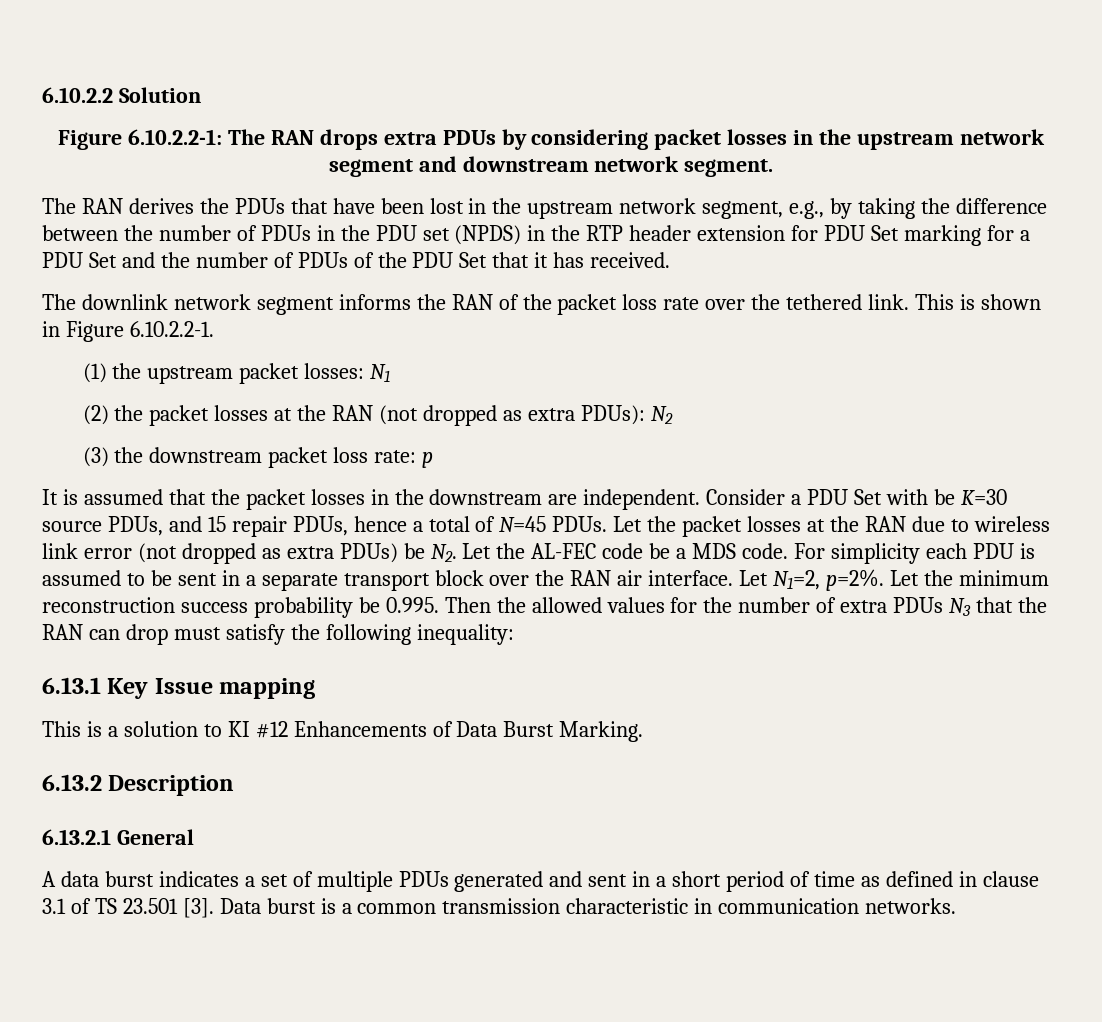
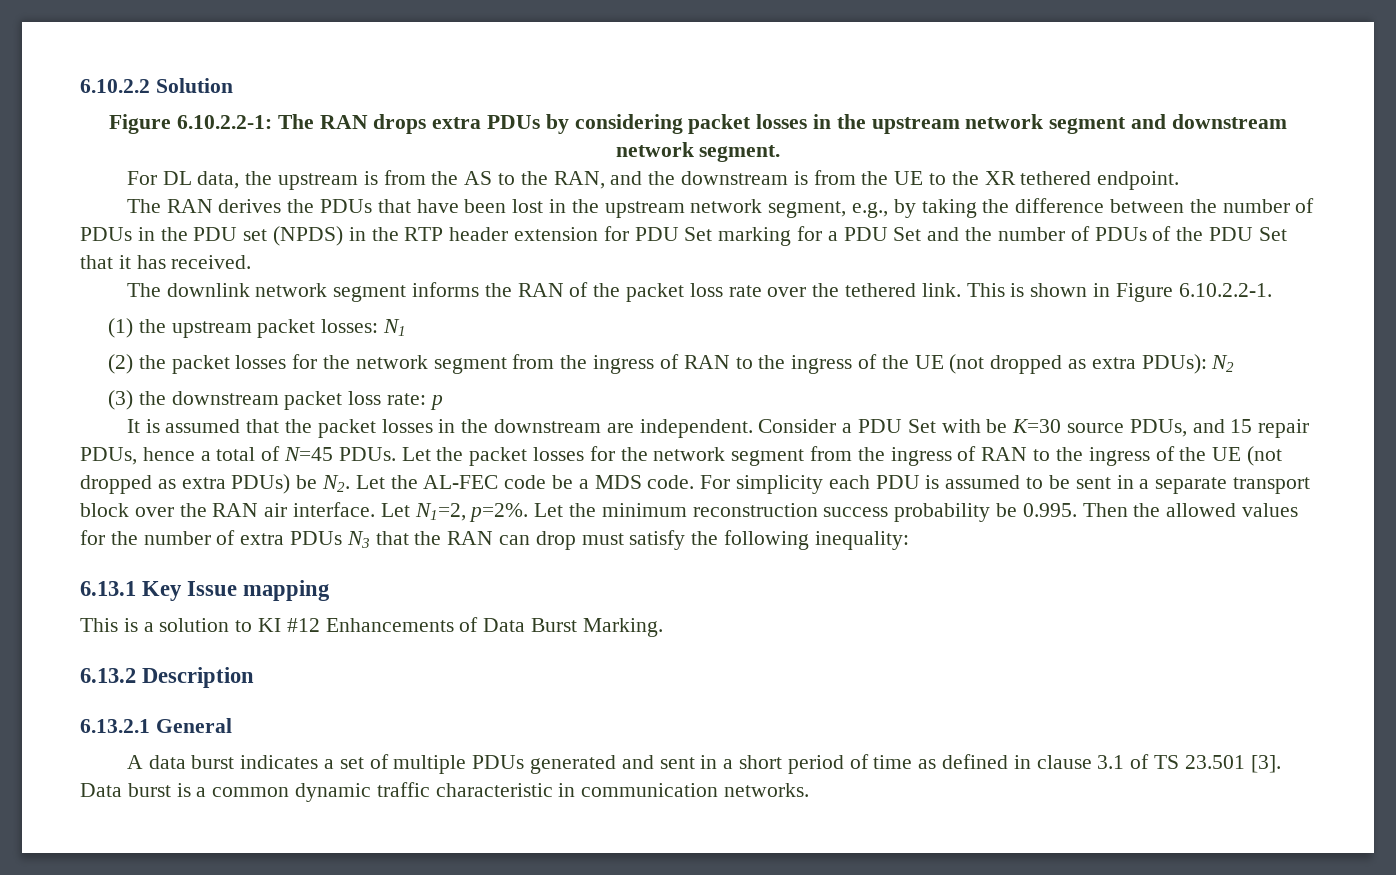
+ For DL data, the upstream is from the AS to the RAN, and the downstream is from the UE to the XR tethered endpoint.
- (2) the packet losses at the RAN (not dropped as extra PDUs): N2
+ (2) the packet losses for the network segment from the ingress of RAN to the ingress of the UE (not dropped as extra PDUs): N2
- Let the packet losses at the RAN due to wireless link error (not dropped as extra PDUs) be N2. Let the AL-FEC code be a MDS code.
+ Let the packet losses for the network segment from the ingress of RAN to the ingress of the UE (not dropped as extra PDUs) be N2. Let the AL-FEC code be a MDS code.
- Data burst is a common transmission characteristic in communication networks.
+ Data burst is a common dynamic traffic characteristic in communication networks.

